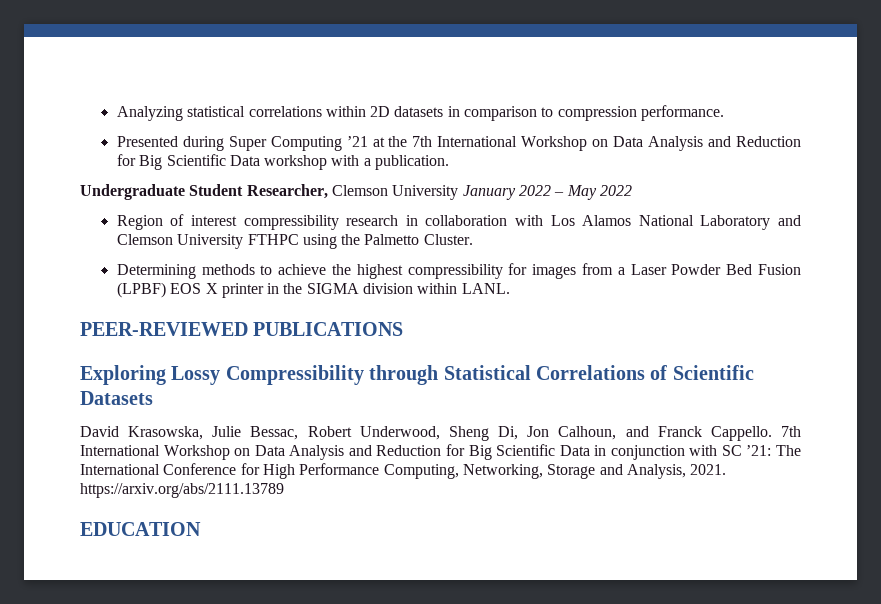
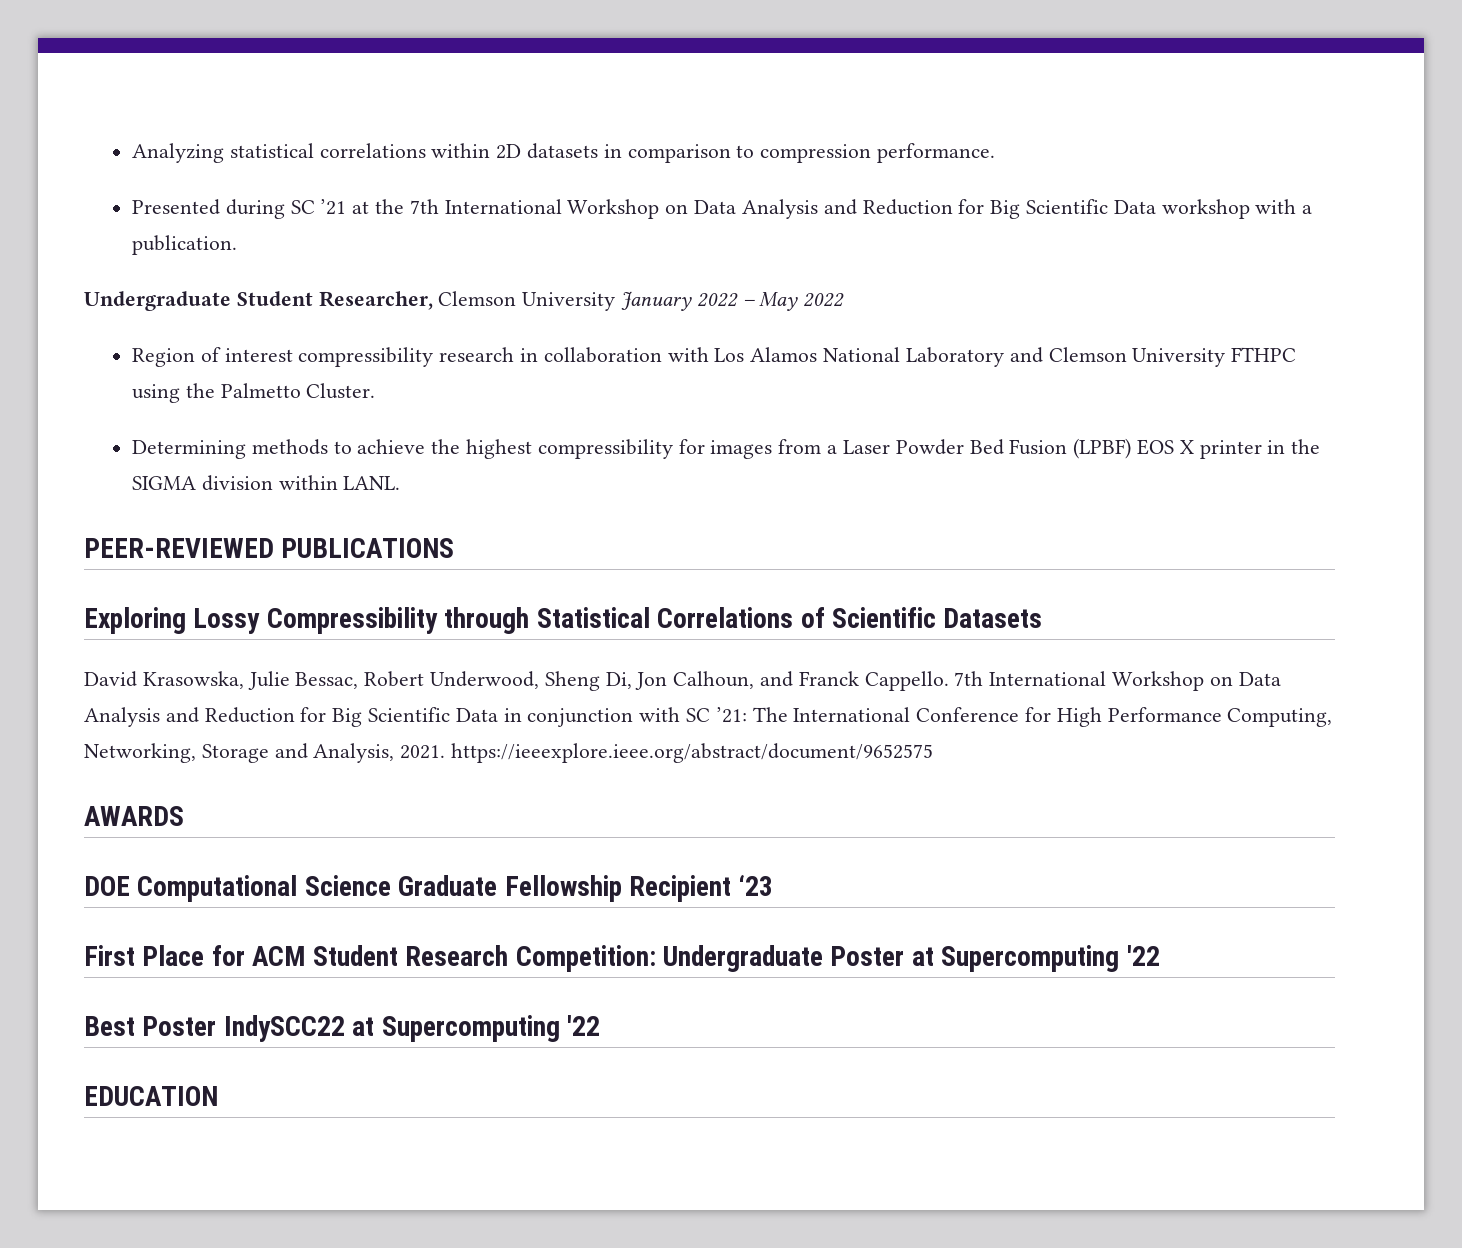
- Presented during Super Computing ’21 at the 7th International Workshop on Data Analysis and Reduction for Big Scientific Data workshop with a publication.
+ Presented during SC ’21 at the 7th International Workshop on Data Analysis and Reduction for Big Scientific Data workshop with a publication.
- 7th International Workshop on Data Analysis and Reduction for Big Scientific Data in conjunction with SC ’21: The International Conference for High Performance Computing, Networking, Storage and Analysis, 2021. https://arxiv.org/abs/2111.13789
+ 7th International Workshop on Data Analysis and Reduction for Big Scientific Data in conjunction with SC ’21: The International Conference for High Performance Computing, Networking, Storage and Analysis, 2021. https://ieeexplore.ieee.org/abstract/document/9652575
+ AWARDS
+ DOE Computational Science Graduate Fellowship Recipient ‘23
+ First Place for ACM Student Research Competition: Undergraduate Poster at Supercomputing '22
+ Best Poster IndySCC22 at Supercomputing '22

